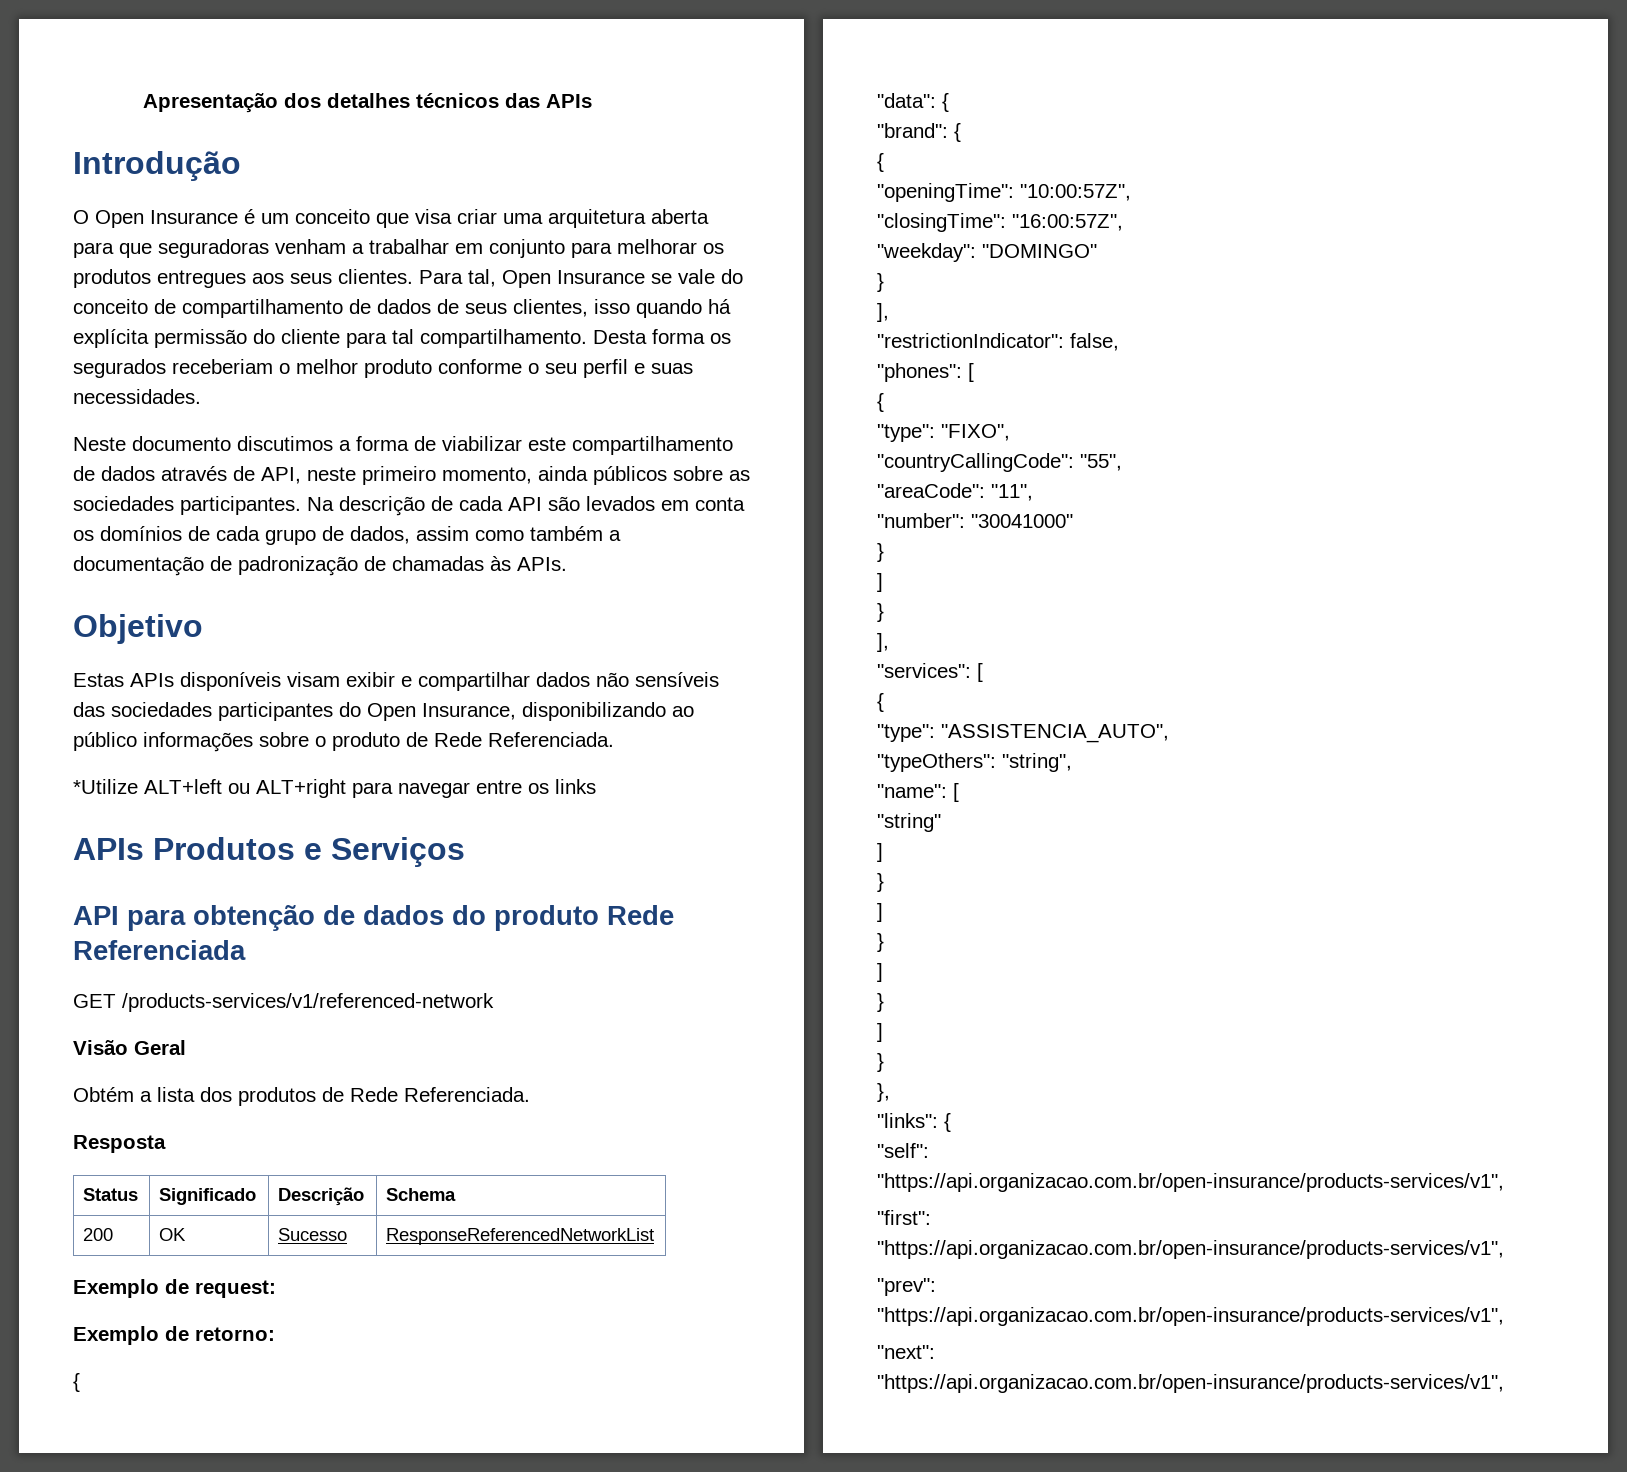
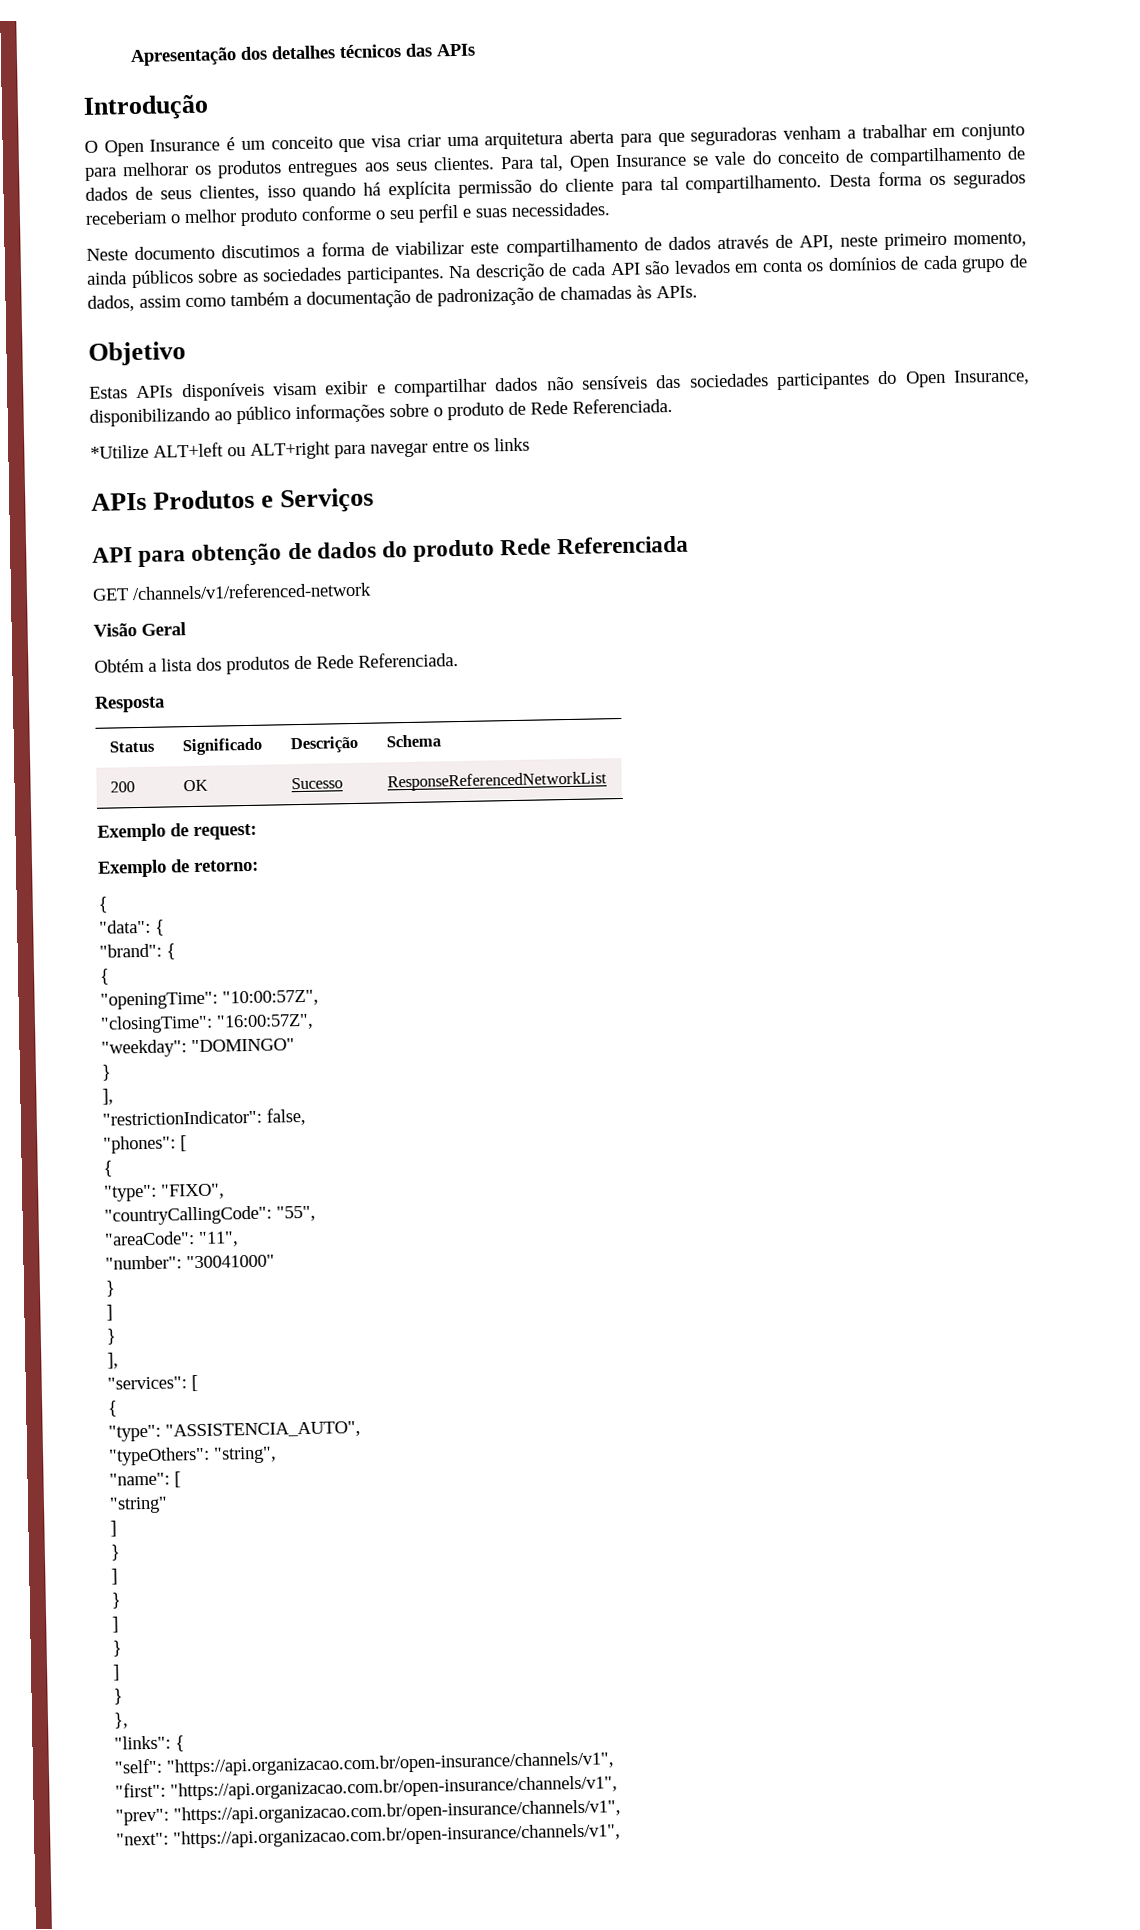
- GET /products-services/v1/referenced-network
+ GET /channels/v1/referenced-network
- "self": "https://api.organizacao.com.br/open-insurance/products-services/v1",
+ "self": "https://api.organizacao.com.br/open-insurance/channels/v1",
- "first": "https://api.organizacao.com.br/open-insurance/products-services/v1",
+ "first": "https://api.organizacao.com.br/open-insurance/channels/v1",
- "prev": "https://api.organizacao.com.br/open-insurance/products-services/v1",
+ "prev": "https://api.organizacao.com.br/open-insurance/channels/v1",
- "next": "https://api.organizacao.com.br/open-insurance/products-services/v1",
+ "next": "https://api.organizacao.com.br/open-insurance/channels/v1",

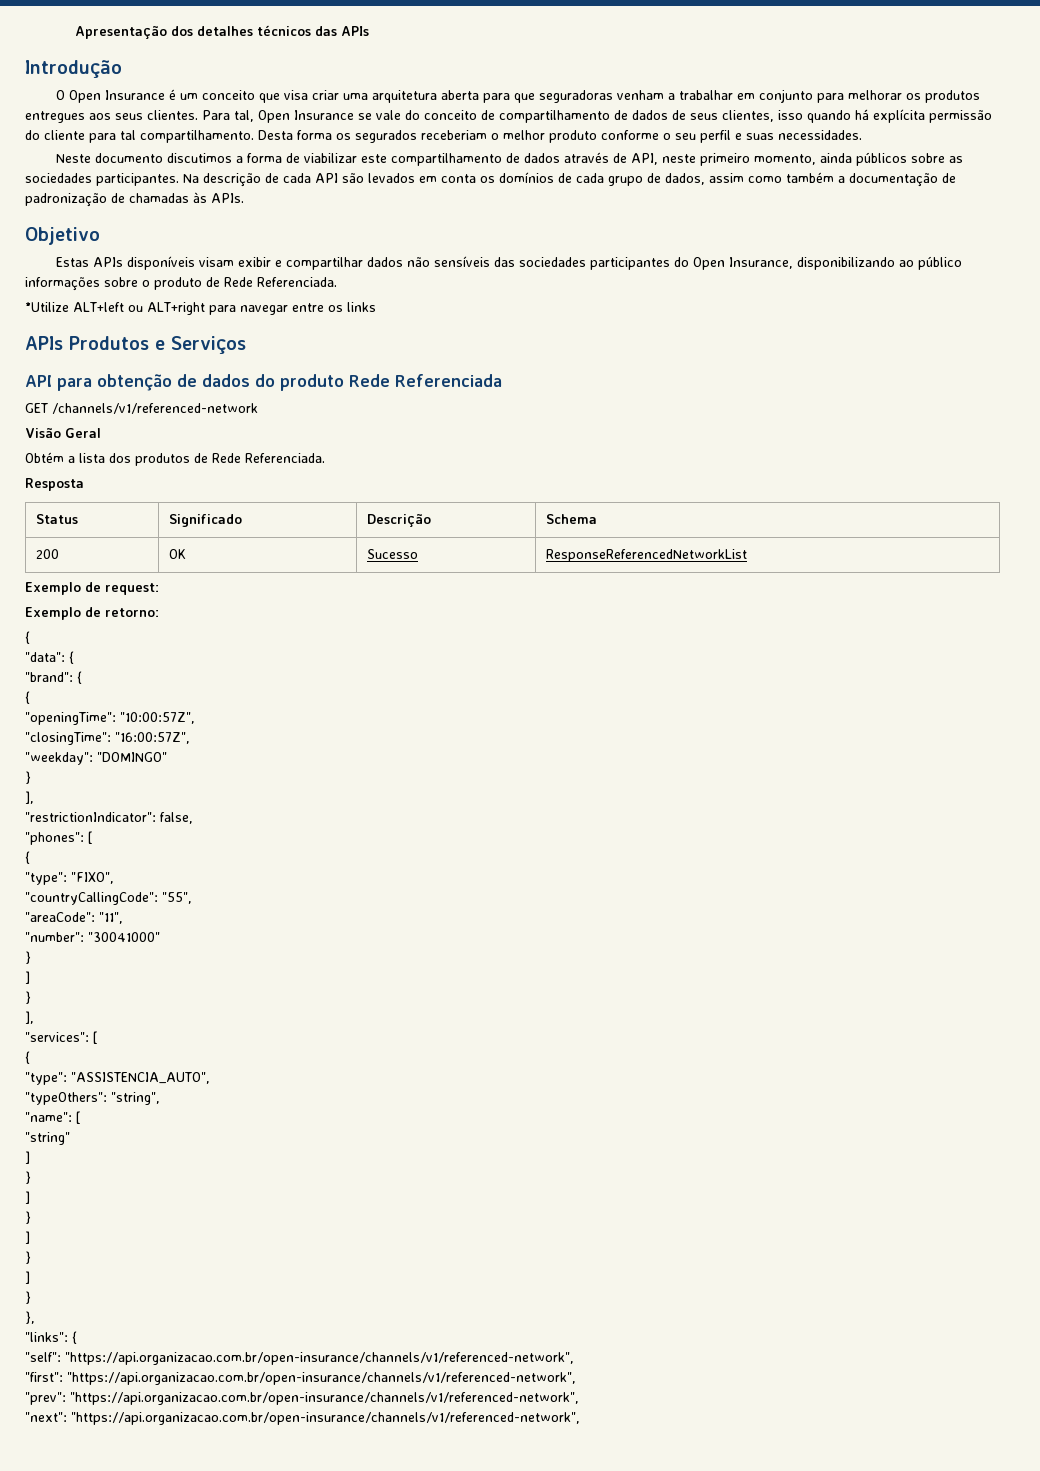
- "self": "https://api.organizacao.com.br/open-insurance/channels/v1",
+ "self": "https://api.organizacao.com.br/open-insurance/channels/v1/referenced-network",
- "first": "https://api.organizacao.com.br/open-insurance/channels/v1",
+ "first": "https://api.organizacao.com.br/open-insurance/channels/v1/referenced-network",
- "prev": "https://api.organizacao.com.br/open-insurance/channels/v1",
+ "prev": "https://api.organizacao.com.br/open-insurance/channels/v1/referenced-network",
- "next": "https://api.organizacao.com.br/open-insurance/channels/v1",
+ "next": "https://api.organizacao.com.br/open-insurance/channels/v1/referenced-network",

